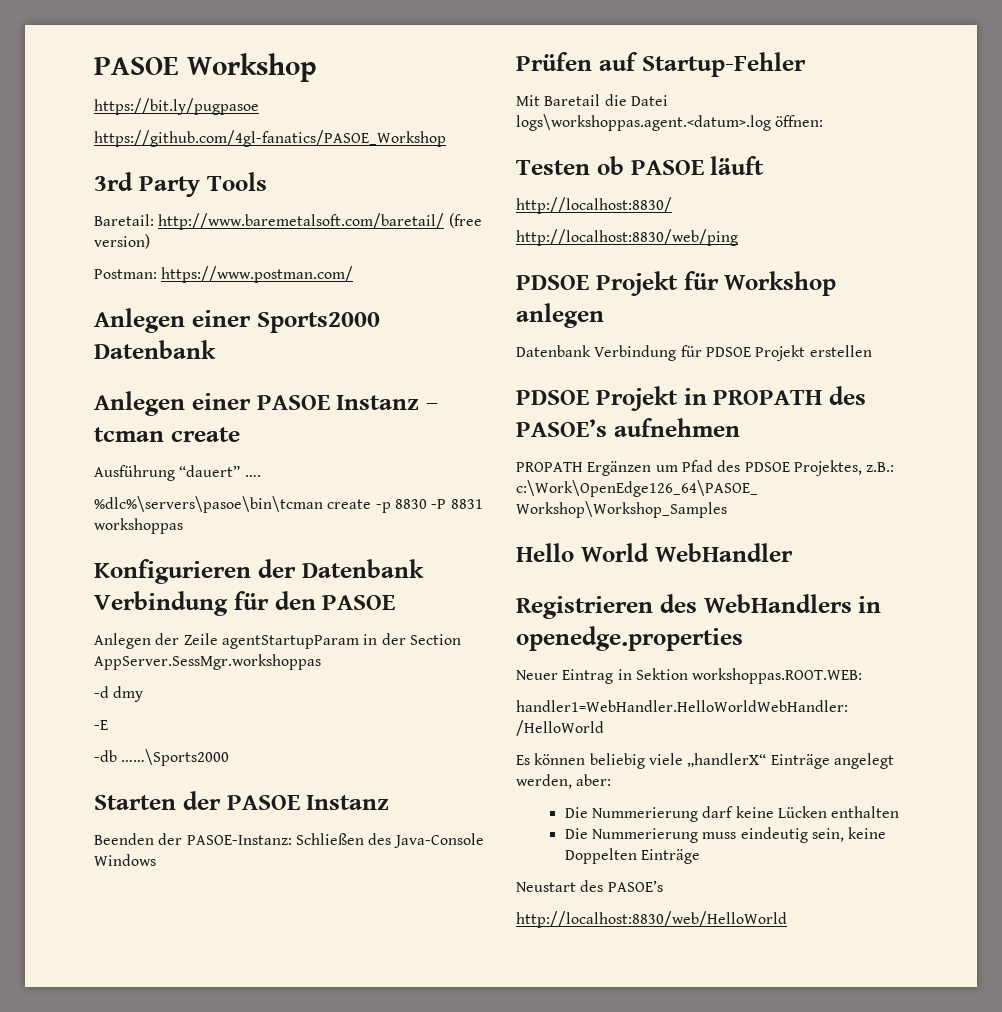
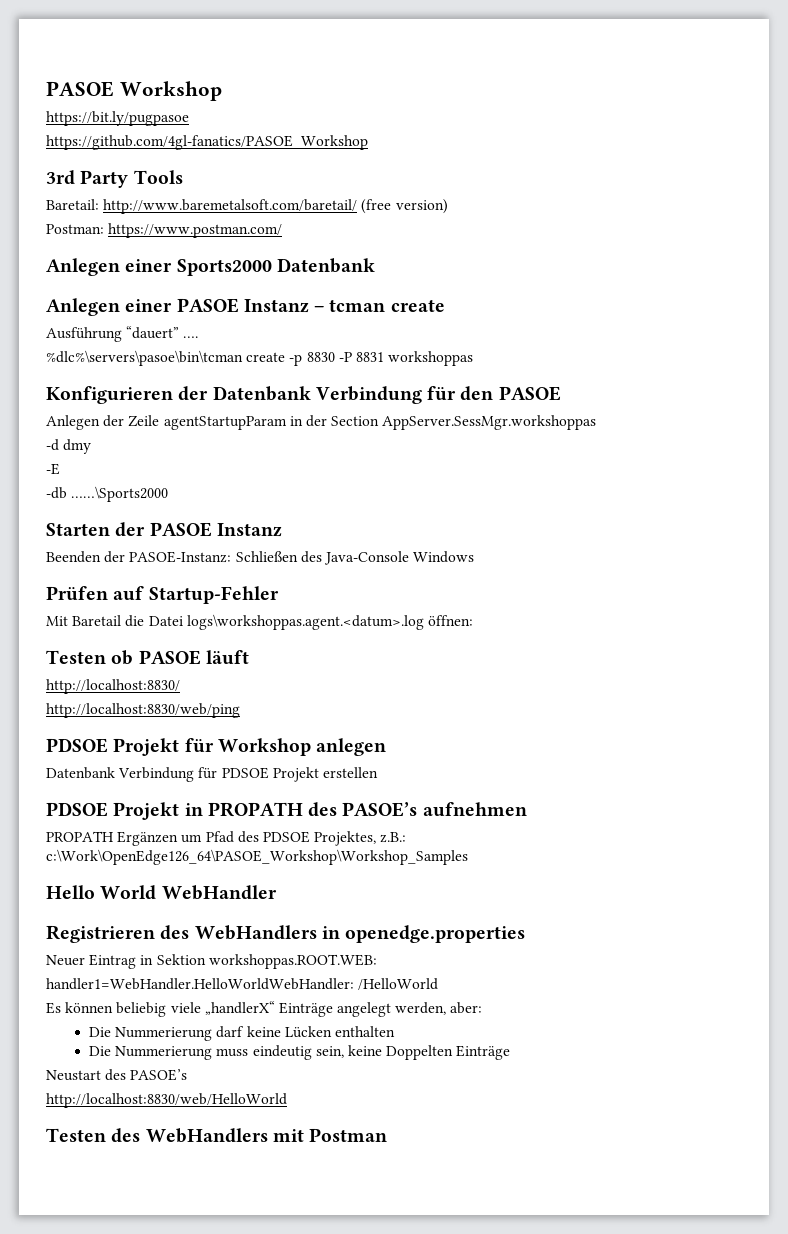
+ Testen des WebHandlers mit Postman

